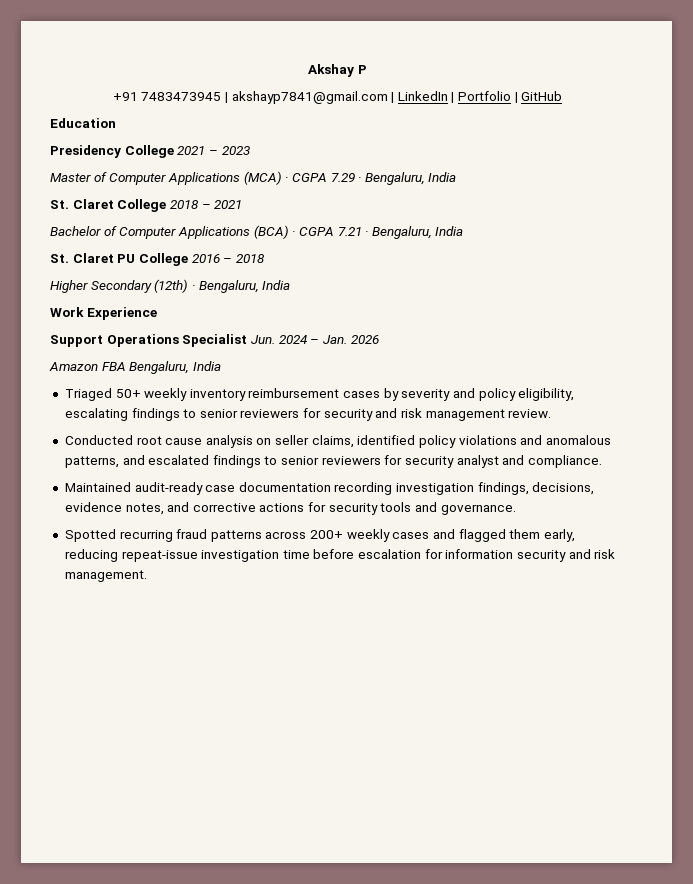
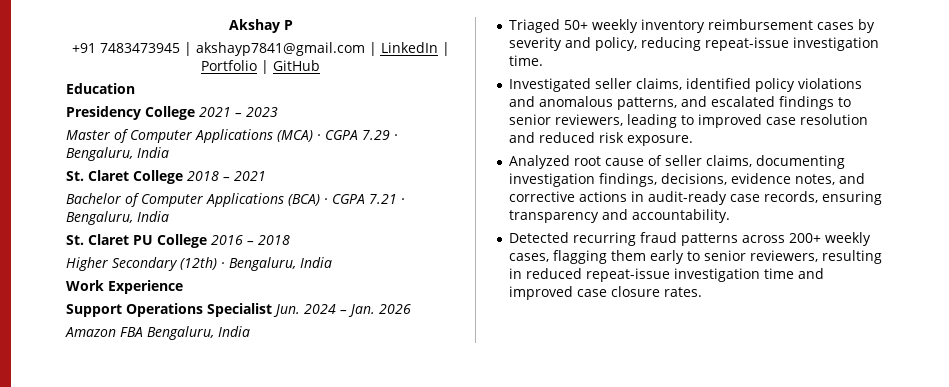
- Triaged 50+ weekly inventory reimbursement cases by severity and policy eligibility, escalating findings to senior reviewers for security and risk management review.
- Conducted root cause analysis on seller claims, identified policy violations and anomalous patterns, and escalated findings to senior reviewers for security analyst and compliance.
- Maintained audit-ready case documentation recording investigation findings, decisions, evidence notes, and corrective actions for security tools and governance.
- Spotted recurring fraud patterns across 200+ weekly cases and flagged them early, reducing repeat-issue investigation time before escalation for information security and risk management.
+ Triaged 50+ weekly inventory reimbursement cases by severity and policy, reducing repeat-issue investigation time.
+ Investigated seller claims, identified policy violations and anomalous patterns, and escalated findings to senior reviewers, leading to improved case resolution and reduced risk exposure.
+ Analyzed root cause of seller claims, documenting investigation findings, decisions, evidence notes, and corrective actions in audit-ready case records, ensuring transparency and accountability.
+ Detected recurring fraud patterns across 200+ weekly cases, flagging them early to senior reviewers, resulting in reduced repeat-issue investigation time and improved case closure rates.

